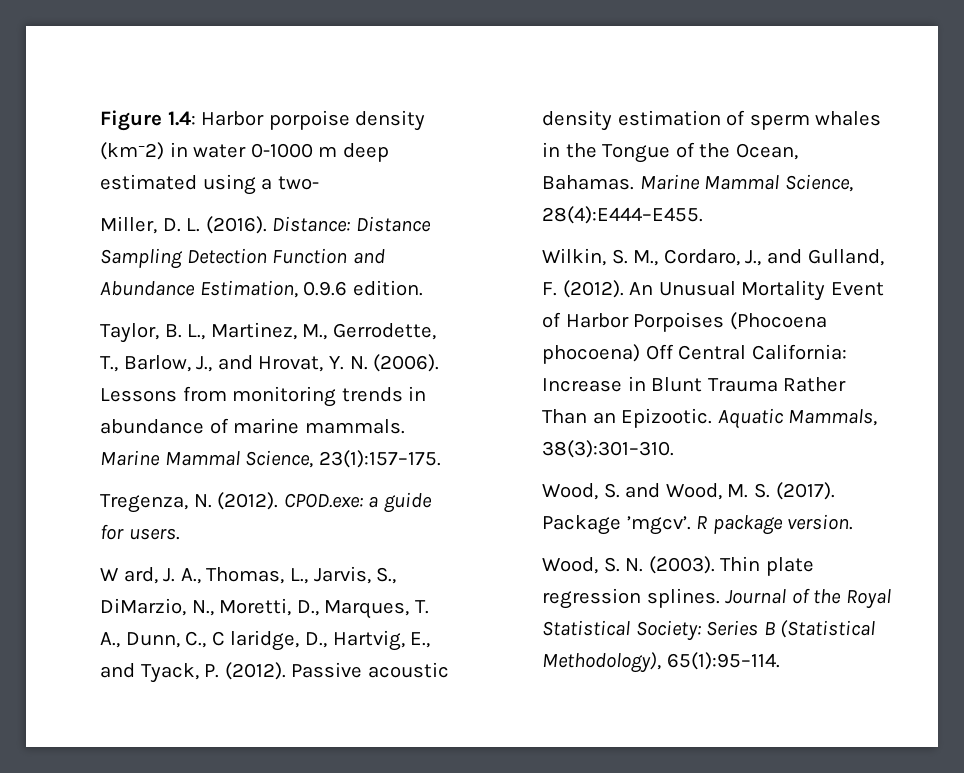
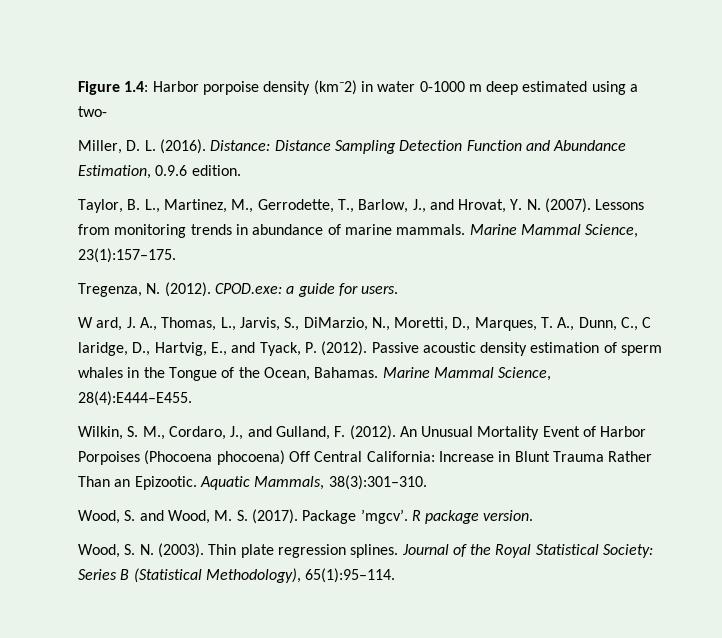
- Taylor, B. L., Martinez, M., Gerrodette, T., Barlow, J., and Hrovat, Y. N. (2006).
+ Taylor, B. L., Martinez, M., Gerrodette, T., Barlow, J., and Hrovat, Y. N. (2007).

